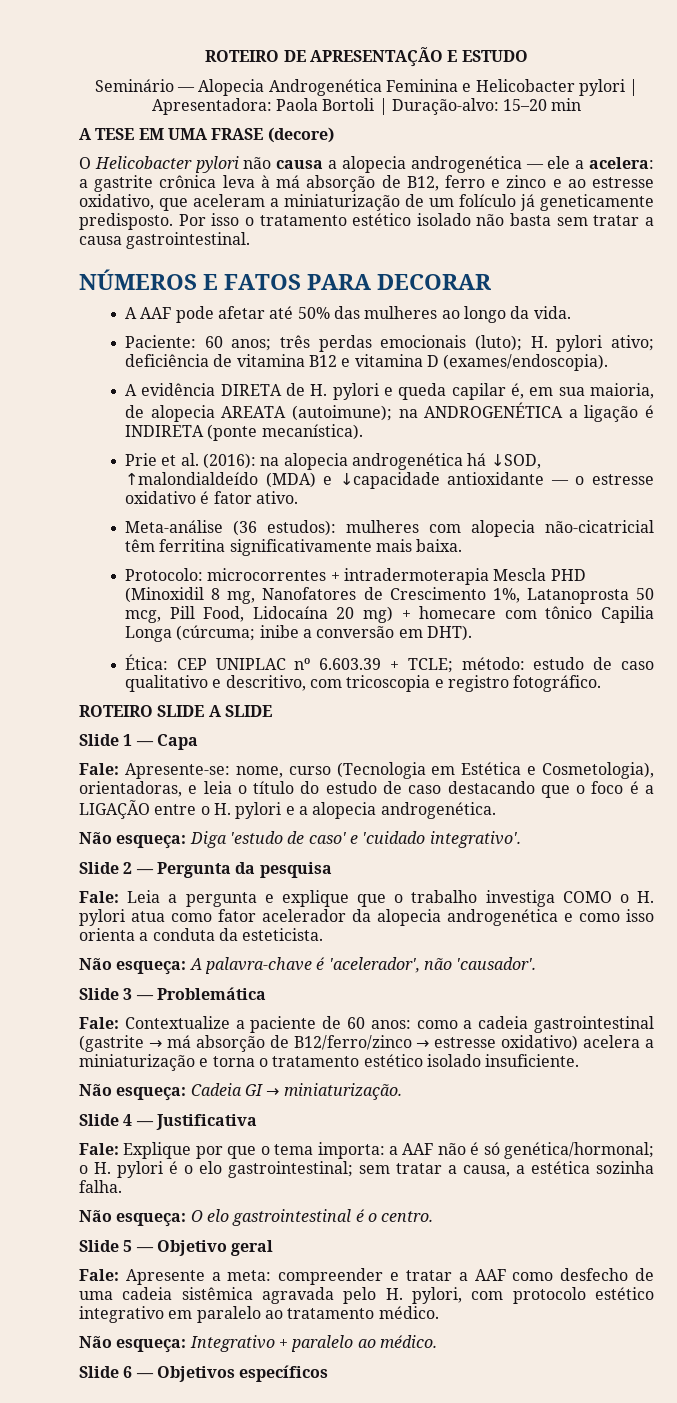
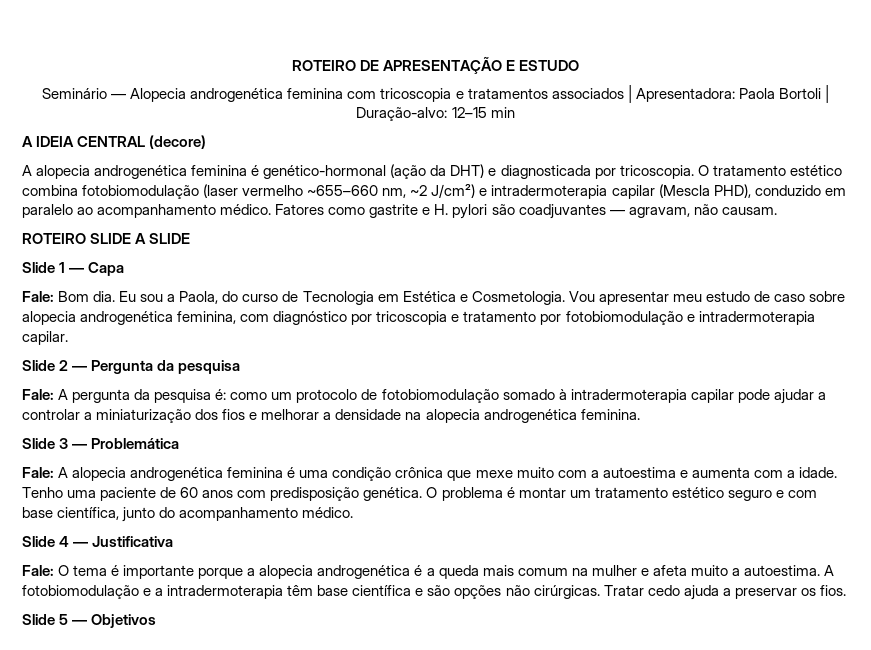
- Seminário — Alopecia Androgenética Feminina e Helicobacter pylori | Apresentadora: Paola Bortoli | Duração-alvo: 15–20 min
+ Seminário — Alopecia androgenética feminina com tricoscopia e tratamentos associados | Apresentadora: Paola Bortoli | Duração-alvo: 12–15 min
- A TESE EM UMA FRASE (decore)
- O Helicobacter pylori não causa a alopecia androgenética — ele a acelera: a gastrite crônica leva à má absorção de B12, ferro e zinco e ao estresse oxidativo, que aceleram a miniaturização de um folículo já geneticamente predisposto. Por isso o tratamento estético isolado não basta sem tratar a causa gastrointestinal.
- NÚMEROS E FATOS PARA DECORAR
- A AAF pode afetar até 50% das mulheres ao longo da vida.
- Paciente: 60 anos; três perdas emocionais (luto); H. pylori ativo; deficiência de vitamina B12 e vitamina D (exames/endoscopia).
- A evidência DIRETA de H. pylori e queda capilar é, em sua maioria, de alopecia AREATA (autoimune); na ANDROGENÉTICA a ligação é INDIRETA (ponte mecanística).
- Prie et al. (2016): na alopecia androgenética há ↓SOD, ↑malondialdeído (MDA) e ↓capacidade antioxidante — o estresse oxidativo é fator ativo.
- Meta-análise (36 estudos): mulheres com alopecia não-cicatricial têm ferritina significativamente mais baixa.
- Protocolo: microcorrentes + intradermoterapia Mescla PHD (Minoxidil 8 mg, Nanofatores de Crescimento 1%, Latanoprosta 50 mcg, Pill Food, Lidocaína 20 mg) + homecare com tônico Capilia Longa (cúrcuma; inibe a conversão em DHT).
- Ética: CEP UNIPLAC nº 6.603.39 + TCLE; método: estudo de caso qualitativo e descritivo, com tricoscopia e registro fotográfico.
+ A IDEIA CENTRAL (decore)
+ A alopecia androgenética feminina é genético-hormonal (ação da DHT) e diagnosticada por tricoscopia. O tratamento estético combina fotobiomodulação (laser vermelho ~655–660 nm, ~2 J/cm²) e intradermoterapia capilar (Mescla PHD), conduzido em paralelo ao acompanhamento médico. Fatores como gastrite e H. pylori são coadjuvantes — agravam, não causam.
- Fale: Apresente-se: nome, curso (Tecnologia em Estética e Cosmetologia), orientadoras, e leia o título do estudo de caso destacando que o foco é a LIGAÇÃO entre o H. pylori e a alopecia androgenética.
- Não esqueça: Diga 'estudo de caso' e 'cuidado integrativo'.
+ Fale: Bom dia. Eu sou a Paola, do curso de Tecnologia em Estética e Cosmetologia. Vou apresentar meu estudo de caso sobre alopecia androgenética feminina, com diagnóstico por tricoscopia e tratamento por fotobiomodulação e intradermoterapia capilar.
- Fale: Leia a pergunta e explique que o trabalho investiga COMO o H. pylori atua como fator acelerador da alopecia androgenética e como isso orienta a conduta da esteticista.
- Não esqueça: A palavra-chave é 'acelerador', não 'causador'.
+ Fale: A pergunta da pesquisa é: como um protocolo de fotobiomodulação somado à intradermoterapia capilar pode ajudar a controlar a miniaturização dos fios e melhorar a densidade na alopecia androgenética feminina.
- Fale: Contextualize a paciente de 60 anos: como a cadeia gastrointestinal (gastrite → má absorção de B12/ferro/zinco → estresse oxidativo) acelera a miniaturização e torna o tratamento estético isolado insuficiente.
- Não esqueça: Cadeia GI → miniaturização.
+ Fale: A alopecia androgenética feminina é uma condição crônica que mexe muito com a autoestima e aumenta com a idade. Tenho uma paciente de 60 anos com predisposição genética. O problema é montar um tratamento estético seguro e com base científica, junto do acompanhamento médico.
- Fale: Explique por que o tema importa: a AAF não é só genética/hormonal; o H. pylori é o elo gastrointestinal; sem tratar a causa, a estética sozinha falha.
- Não esqueça: O elo gastrointestinal é o centro.
- Slide 5 — Objetivo geral
- Fale: Apresente a meta: compreender e tratar a AAF como desfecho de uma cadeia sistêmica agravada pelo H. pylori, com protocolo estético integrativo em paralelo ao tratamento médico.
- Não esqueça: Integrativo + paralelo ao médico.
- Slide 6 — Objetivos específicos
+ Fale: O tema é importante porque a alopecia androgenética é a queda mais comum na mulher e afeta muito a autoestima. A fotobiomodulação e a intradermoterapia têm base científica e são opções não cirúrgicas. Tratar cedo ajuda a preservar os fios.
+ Slide 5 — Objetivos

